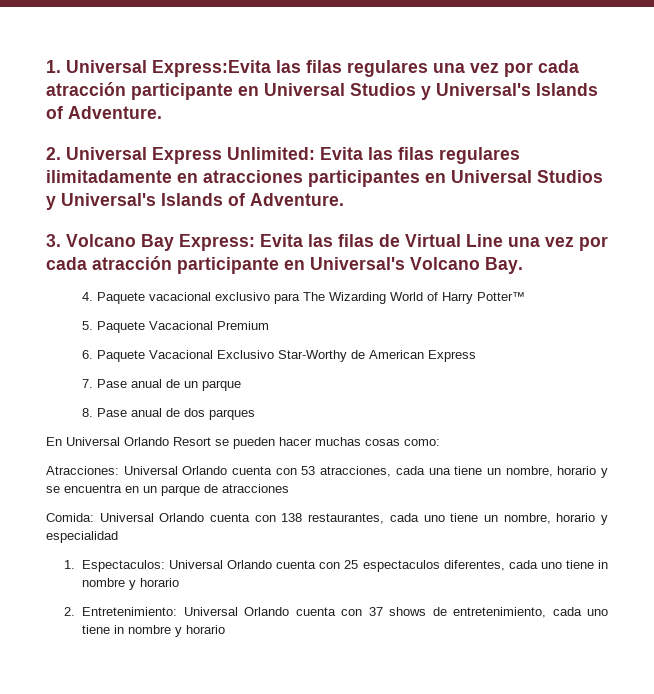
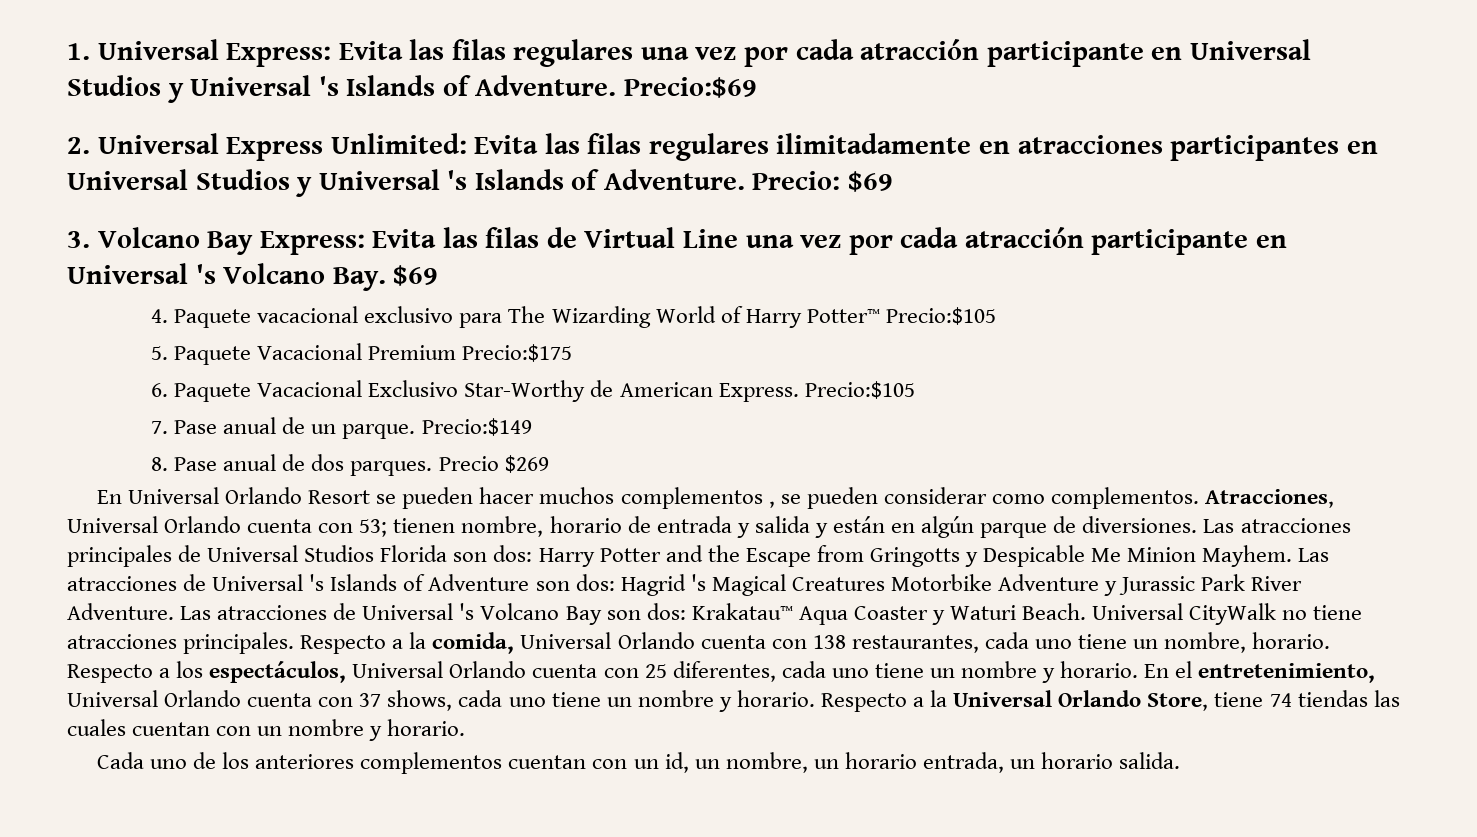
- 1. Universal Express:Evita las filas regulares una vez por cada atracción participante en Universal Studios y Universal's Islands of Adventure.
+ 1. Universal Express: Evita las filas regulares una vez por cada atracción participante en Universal Studios y Universal 's Islands of Adventure. Precio:$69
- 2. Universal Express Unlimited: Evita las filas regulares ilimitadamente en atracciones participantes en Universal Studios y Universal's Islands of Adventure.
+ 2. Universal Express Unlimited: Evita las filas regulares ilimitadamente en atracciones participantes en Universal Studios y Universal 's Islands of Adventure. Precio: $69
- 3. Volcano Bay Express: Evita las filas de Virtual Line una vez por cada atracción participante en Universal's Volcano Bay.
+ 3. Volcano Bay Express: Evita las filas de Virtual Line una vez por cada atracción participante en Universal 's Volcano Bay. $69
- 4. Paquete vacacional exclusivo para The Wizarding World of Harry Potter™
+ 4. Paquete vacacional exclusivo para The Wizarding World of Harry Potter™ Precio:$105
- 5. Paquete Vacacional Premium
+ 5. Paquete Vacacional Premium Precio:$175
- 6. Paquete Vacacional Exclusivo Star-Worthy de American Express
+ 6. Paquete Vacacional Exclusivo Star-Worthy de American Express. Precio:$105
- 7. Pase anual de un parque
+ 7. Pase anual de un parque. Precio:$149
- 8. Pase anual de dos parques
+ 8. Pase anual de dos parques. Precio $269
- En Universal Orlando Resort se pueden hacer muchas cosas como:
- Atracciones: Universal Orlando cuenta con 53 atracciones, cada una tiene un nombre, horario y se encuentra en un parque de atracciones
- Comida: Universal Orlando cuenta con 138 restaurantes, cada uno tiene un nombre, horario y especialidad
- 1. Espectaculos: Universal Orlando cuenta con 25 espectaculos diferentes, cada uno tiene in nombre y horario
- 2. Entretenimiento: Universal Orlando cuenta con 37 shows de entretenimiento, cada uno tiene in nombre y horario
+ En Universal Orlando Resort se pueden hacer muchos complementos , se pueden considerar como complementos. Atracciones, Universal Orlando cuenta con 53; tienen nombre, horario de entrada y salida y están en algún parque de diversiones. Las atracciones principales de Universal Studios Florida son dos: Harry Potter and the Escape from Gringotts y Despicable Me Minion Mayhem. Las atracciones de Universal 's Islands of Adventure son dos: Hagrid 's Magical Creatures Motorbike Adventure y Jurassic Park River Adventure. Las atracciones de Universal 's Volcano Bay son dos: Krakatau™ Aqua Coaster y Waturi Beach. Universal CityWalk no tiene atracciones principales. Respecto a la comida, Universal Orlando cuenta con 138 restaurantes, cada uno tiene un nombre, horario. Respecto a los espectáculos, Universal Orlando cuenta con 25 diferentes, cada uno tiene un nombre y horario. En el entretenimiento, Universal Orlando cuenta con 37 shows, cada uno tiene un nombre y horario. Respecto a la Universal Orlando Store, tiene 74 tiendas las cuales cuentan con un nombre y horario.
+ Cada uno de los anteriores complementos cuentan con un id, un nombre, un horario entrada, un horario salida.

